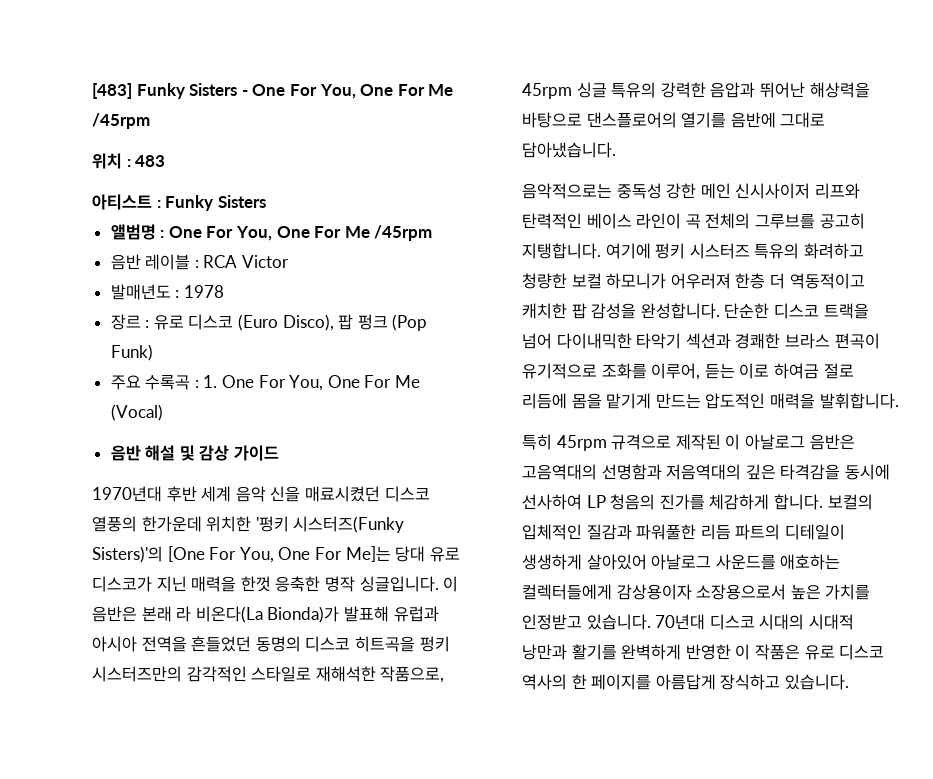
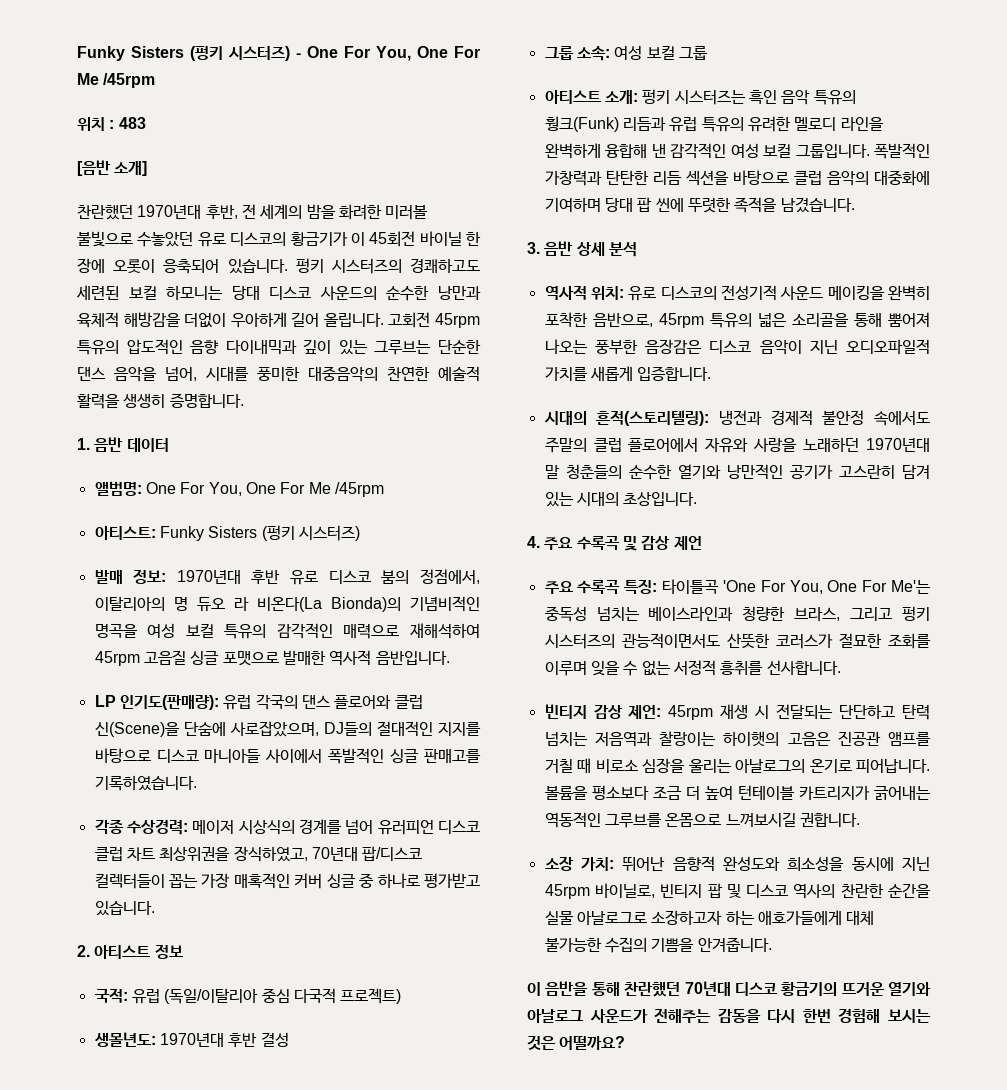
- [483] Funky Sisters - One For You, One For Me /45rpm
+ Funky Sisters (펑키 시스터즈) - One For You, One For Me /45rpm
- 아티스트 : Funky Sisters
- 앨범명 : One For You, One For Me /45rpm
- 음반 레이블 : RCA Victor
- 발매년도 : 1978
- 장르 : 유로 디스코 (Euro Disco), 팝 펑크 (Pop Funk)
- 주요 수록곡 : 1. One For You, One For Me (Vocal)
- 음반 해설 및 감상 가이드
- 1970년대 후반 세계 음악 신을 매료시켰던 디스코 열풍의 한가운데 위치한 '펑키 시스터즈(Funky Sisters)'의 [One For You, One For Me]는 당대 유로 디스코가 지닌 매력을 한껏 응축한 명작 싱글입니다. 이 음반은 본래 라 비온다(La Bionda)가 발표해 유럽과 아시아 전역을 흔들었던 동명의 디스코 히트곡을 펑키 시스터즈만의 감각적인 스타일로 재해석한 작품으로, 45rpm 싱글 특유의 강력한 음압과 뛰어난 해상력을 바탕으로 댄스플로어의 열기를 음반에 그대로 담아냈습니다.
- 음악적으로는 중독성 강한 메인 신시사이저 리프와 탄력적인 베이스 라인이 곡 전체의 그루브를 공고히 지탱합니다. 여기에 펑키 시스터즈 특유의 화려하고 청량한 보컬 하모니가 어우러져 한층 더 역동적이고 캐치한 팝 감성을 완성합니다. 단순한 디스코 트랙을 넘어 다이내믹한 타악기 섹션과 경쾌한 브라스 편곡이 유기적으로 조화를 이루어, 듣는 이로 하여금 절로 리듬에 몸을 맡기게 만드는 압도적인 매력을 발휘합니다.
- 특히 45rpm 규격으로 제작된 이 아날로그 음반은 고음역대의 선명함과 저음역대의 깊은 타격감을 동시에 선사하여 LP 청음의 진가를 체감하게 합니다. 보컬의 입체적인 질감과 파워풀한 리듬 파트의 디테일이 생생하게 살아있어 아날로그 사운드를 애호하는 컬렉터들에게 감상용이자 소장용으로서 높은 가치를 인정받고 있습니다. 70년대 디스코 시대의 시대적 낭만과 활기를 완벽하게 반영한 이 작품은 유로 디스코 역사의 한 페이지를 아름답게 장식하고 있습니다.
+ [음반 소개]
+ 찬란했던 1970년대 후반, 전 세계의 밤을 화려한 미러볼 불빛으로 수놓았던 유로 디스코의 황금기가 이 45회전 바이닐 한 장에 오롯이 응축되어 있습니다. 펑키 시스터즈의 경쾌하고도 세련된 보컬 하모니는 당대 디스코 사운드의 순수한 낭만과 육체적 해방감을 더없이 우아하게 길어 올립니다. 고회전 45rpm 특유의 압도적인 음향 다이내믹과 깊이 있는 그루브는 단순한 댄스 음악을 넘어, 시대를 풍미한 대중음악의 찬연한 예술적 활력을 생생히 증명합니다.
+ 1. 음반 데이터
+ 앨범명: One For You, One For Me /45rpm
+ 아티스트: Funky Sisters (펑키 시스터즈)
+ 발매 정보: 1970년대 후반 유로 디스코 붐의 정점에서, 이탈리아의 명 듀오 라 비온다(La Bionda)의 기념비적인 명곡을 여성 보컬 특유의 감각적인 매력으로 재해석하여 45rpm 고음질 싱글 포맷으로 발매한 역사적 음반입니다.
+ LP 인기도(판매량): 유럽 각국의 댄스 플로어와 클럽 신(Scene)을 단숨에 사로잡았으며, DJ들의 절대적인 지지를 바탕으로 디스코 마니아들 사이에서 폭발적인 싱글 판매고를 기록하였습니다.
+ 각종 수상경력: 메이저 시상식의 경계를 넘어 유러피언 디스코 클럽 차트 최상위권을 장식하였고, 70년대 팝/디스코 컬렉터들이 꼽는 가장 매혹적인 커버 싱글 중 하나로 평가받고 있습니다.
+ 2. 아티스트 정보
+ 국적: 유럽 (독일/이탈리아 중심 다국적 프로젝트)
+ 생몰년도: 1970년대 후반 결성
+ 그룹 소속: 여성 보컬 그룹
+ 아티스트 소개: 펑키 시스터즈는 흑인 음악 특유의 훵크(Funk) 리듬과 유럽 특유의 유려한 멜로디 라인을 완벽하게 융합해 낸 감각적인 여성 보컬 그룹입니다. 폭발적인 가창력과 탄탄한 리듬 섹션을 바탕으로 클럽 음악의 대중화에 기여하며 당대 팝 씬에 뚜렷한 족적을 남겼습니다.
+ 3. 음반 상세 분석
+ 역사적 위치: 유로 디스코의 전성기적 사운드 메이킹을 완벽히 포착한 음반으로, 45rpm 특유의 넓은 소리골을 통해 뿜어져 나오는 풍부한 음장감은 디스코 음악이 지닌 오디오파일적 가치를 새롭게 입증합니다.
+ 시대의 흔적(스토리텔링): 냉전과 경제적 불안정 속에서도 주말의 클럽 플로어에서 자유와 사랑을 노래하던 1970년대 말 청춘들의 순수한 열기와 낭만적인 공기가 고스란히 담겨 있는 시대의 초상입니다.
+ 4. 주요 수록곡 및 감상 제언
+ 주요 수록곡 특징: 타이틀곡 'One For You, One For Me'는 중독성 넘치는 베이스라인과 청량한 브라스, 그리고 펑키 시스터즈의 관능적이면서도 산뜻한 코러스가 절묘한 조화를 이루며 잊을 수 없는 서정적 흥취를 선사합니다.
+ 빈티지 감상 제언: 45rpm 재생 시 전달되는 단단하고 탄력 넘치는 저음역과 찰랑이는 하이햇의 고음은 진공관 앰프를 거칠 때 비로소 심장을 울리는 아날로그의 온기로 피어납니다. 볼륨을 평소보다 조금 더 높여 턴테이블 카트리지가 긁어내는 역동적인 그루브를 온몸으로 느껴보시길 권합니다.
+ 소장 가치: 뛰어난 음향적 완성도와 희소성을 동시에 지닌 45rpm 바이닐로, 빈티지 팝 및 디스코 역사의 찬란한 순간을 실물 아날로그로 소장하고자 하는 애호가들에게 대체 불가능한 수집의 기쁨을 안겨줍니다.
+ 이 음반을 통해 찬란했던 70년대 디스코 황금기의 뜨거운 열기와 아날로그 사운드가 전해주는 감동을 다시 한번 경험해 보시는 것은 어떨까요?

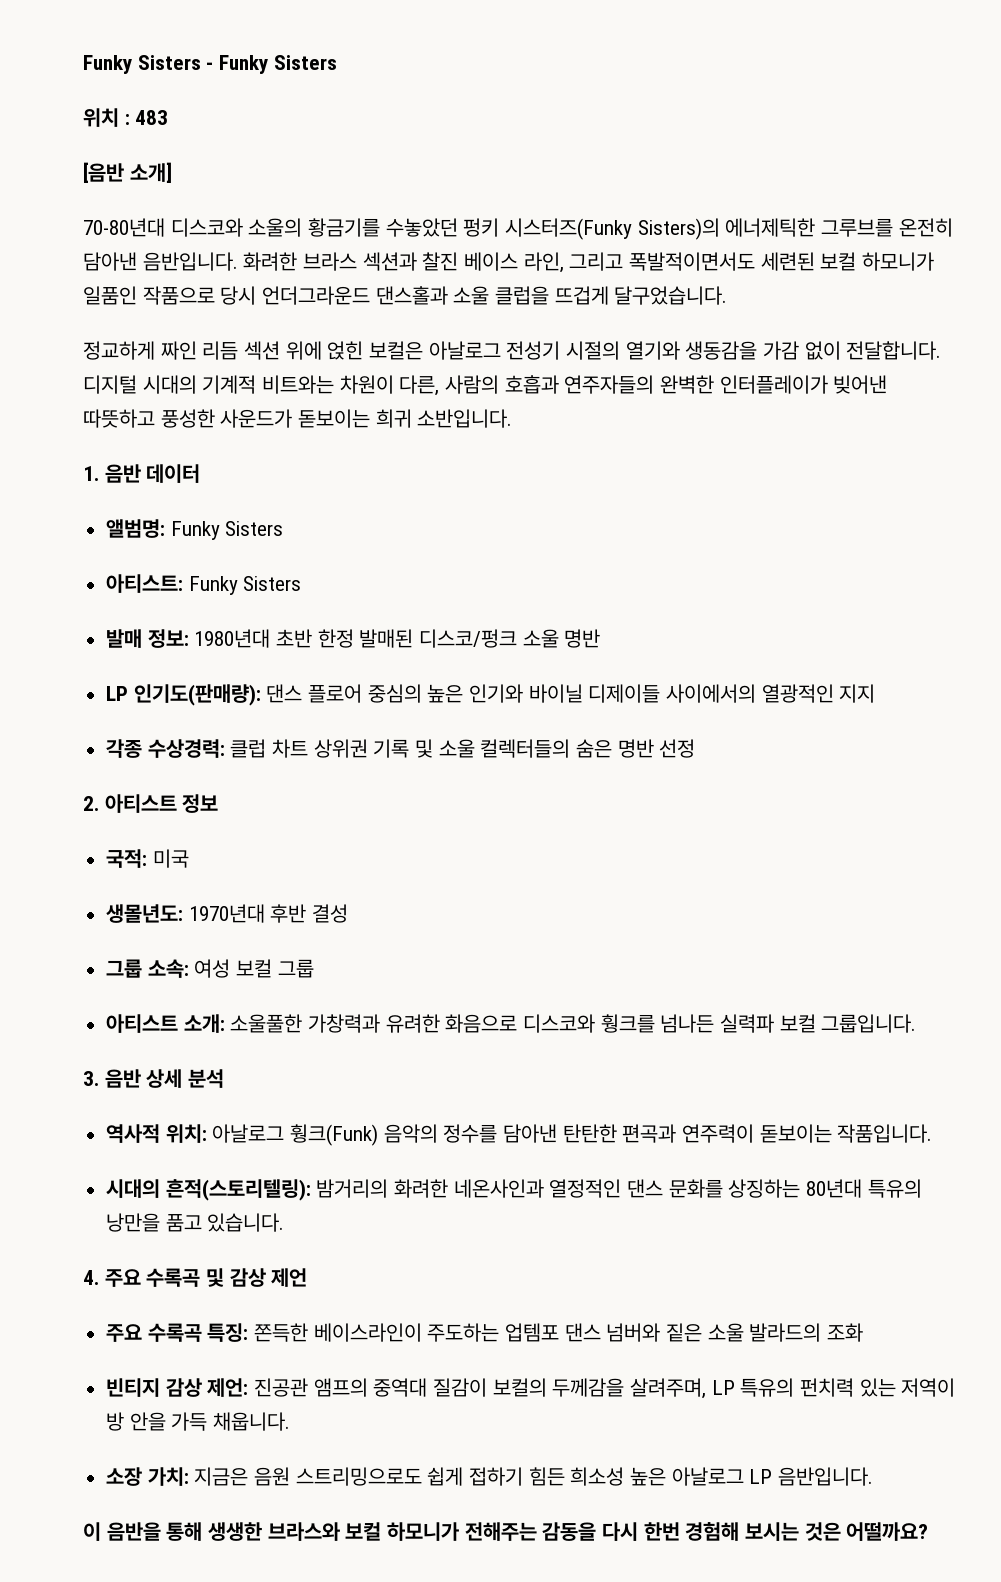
- Funky Sisters (펑키 시스터즈) - One For You, One For Me /45rpm
+ Funky Sisters - Funky Sisters
- 찬란했던 1970년대 후반, 전 세계의 밤을 화려한 미러볼 불빛으로 수놓았던 유로 디스코의 황금기가 이 45회전 바이닐 한 장에 오롯이 응축되어 있습니다. 펑키 시스터즈의 경쾌하고도 세련된 보컬 하모니는 당대 디스코 사운드의 순수한 낭만과 육체적 해방감을 더없이 우아하게 길어 올립니다. 고회전 45rpm 특유의 압도적인 음향 다이내믹과 깊이 있는 그루브는 단순한 댄스 음악을 넘어, 시대를 풍미한 대중음악의 찬연한 예술적 활력을 생생히 증명합니다.
+ 70-80년대 디스코와 소울의 황금기를 수놓았던 펑키 시스터즈(Funky Sisters)의 에너제틱한 그루브를 온전히 담아낸 음반입니다. 화려한 브라스 섹션과 찰진 베이스 라인, 그리고 폭발적이면서도 세련된 보컬 하모니가 일품인 작품으로 당시 언더그라운드 댄스홀과 소울 클럽을 뜨겁게 달구었습니다.
+ 정교하게 짜인 리듬 섹션 위에 얹힌 보컬은 아날로그 전성기 시절의 열기와 생동감을 가감 없이 전달합니다. 디지털 시대의 기계적 비트와는 차원이 다른, 사람의 호흡과 연주자들의 완벽한 인터플레이가 빚어낸 따뜻하고 풍성한 사운드가 돋보이는 희귀 소반입니다.
  1. 음반 데이터
- 앨범명: One For You, One For Me /45rpm
+ 앨범명: Funky Sisters
- 아티스트: Funky Sisters (펑키 시스터즈)
+ 아티스트: Funky Sisters
- 발매 정보: 1970년대 후반 유로 디스코 붐의 정점에서, 이탈리아의 명 듀오 라 비온다(La Bionda)의 기념비적인 명곡을 여성 보컬 특유의 감각적인 매력으로 재해석하여 45rpm 고음질 싱글 포맷으로 발매한 역사적 음반입니다.
- LP 인기도(판매량): 유럽 각국의 댄스 플로어와 클럽 신(Scene)을 단숨에 사로잡았으며, DJ들의 절대적인 지지를 바탕으로 디스코 마니아들 사이에서 폭발적인 싱글 판매고를 기록하였습니다.
- 각종 수상경력: 메이저 시상식의 경계를 넘어 유러피언 디스코 클럽 차트 최상위권을 장식하였고, 70년대 팝/디스코 컬렉터들이 꼽는 가장 매혹적인 커버 싱글 중 하나로 평가받고 있습니다.
+ 발매 정보: 1980년대 초반 한정 발매된 디스코/펑크 소울 명반
+ LP 인기도(판매량): 댄스 플로어 중심의 높은 인기와 바이닐 디제이들 사이에서의 열광적인 지지
+ 각종 수상경력: 클럽 차트 상위권 기록 및 소울 컬렉터들의 숨은 명반 선정
- 국적: 유럽 (독일/이탈리아 중심 다국적 프로젝트)
+ 국적: 미국
- 아티스트 소개: 펑키 시스터즈는 흑인 음악 특유의 훵크(Funk) 리듬과 유럽 특유의 유려한 멜로디 라인을 완벽하게 융합해 낸 감각적인 여성 보컬 그룹입니다. 폭발적인 가창력과 탄탄한 리듬 섹션을 바탕으로 클럽 음악의 대중화에 기여하며 당대 팝 씬에 뚜렷한 족적을 남겼습니다.
+ 아티스트 소개: 소울풀한 가창력과 유려한 화음으로 디스코와 훵크를 넘나든 실력파 보컬 그룹입니다.
- 역사적 위치: 유로 디스코의 전성기적 사운드 메이킹을 완벽히 포착한 음반으로, 45rpm 특유의 넓은 소리골을 통해 뿜어져 나오는 풍부한 음장감은 디스코 음악이 지닌 오디오파일적 가치를 새롭게 입증합니다.
- 시대의 흔적(스토리텔링): 냉전과 경제적 불안정 속에서도 주말의 클럽 플로어에서 자유와 사랑을 노래하던 1970년대 말 청춘들의 순수한 열기와 낭만적인 공기가 고스란히 담겨 있는 시대의 초상입니다.
+ 역사적 위치: 아날로그 훵크(Funk) 음악의 정수를 담아낸 탄탄한 편곡과 연주력이 돋보이는 작품입니다.
+ 시대의 흔적(스토리텔링): 밤거리의 화려한 네온사인과 열정적인 댄스 문화를 상징하는 80년대 특유의 낭만을 품고 있습니다.
- 주요 수록곡 특징: 타이틀곡 'One For You, One For Me'는 중독성 넘치는 베이스라인과 청량한 브라스, 그리고 펑키 시스터즈의 관능적이면서도 산뜻한 코러스가 절묘한 조화를 이루며 잊을 수 없는 서정적 흥취를 선사합니다.
- 빈티지 감상 제언: 45rpm 재생 시 전달되는 단단하고 탄력 넘치는 저음역과 찰랑이는 하이햇의 고음은 진공관 앰프를 거칠 때 비로소 심장을 울리는 아날로그의 온기로 피어납니다. 볼륨을 평소보다 조금 더 높여 턴테이블 카트리지가 긁어내는 역동적인 그루브를 온몸으로 느껴보시길 권합니다.
- 소장 가치: 뛰어난 음향적 완성도와 희소성을 동시에 지닌 45rpm 바이닐로, 빈티지 팝 및 디스코 역사의 찬란한 순간을 실물 아날로그로 소장하고자 하는 애호가들에게 대체 불가능한 수집의 기쁨을 안겨줍니다.
- 이 음반을 통해 찬란했던 70년대 디스코 황금기의 뜨거운 열기와 아날로그 사운드가 전해주는 감동을 다시 한번 경험해 보시는 것은 어떨까요?
+ 주요 수록곡 특징: 쫀득한 베이스라인이 주도하는 업템포 댄스 넘버와 짙은 소울 발라드의 조화
+ 빈티지 감상 제언: 진공관 앰프의 중역대 질감이 보컬의 두께감을 살려주며, LP 특유의 펀치력 있는 저역이 방 안을 가득 채웁니다.
+ 소장 가치: 지금은 음원 스트리밍으로도 쉽게 접하기 힘든 희소성 높은 아날로그 LP 음반입니다.
+ 이 음반을 통해 생생한 브라스와 보컬 하모니가 전해주는 감동을 다시 한번 경험해 보시는 것은 어떨까요?

